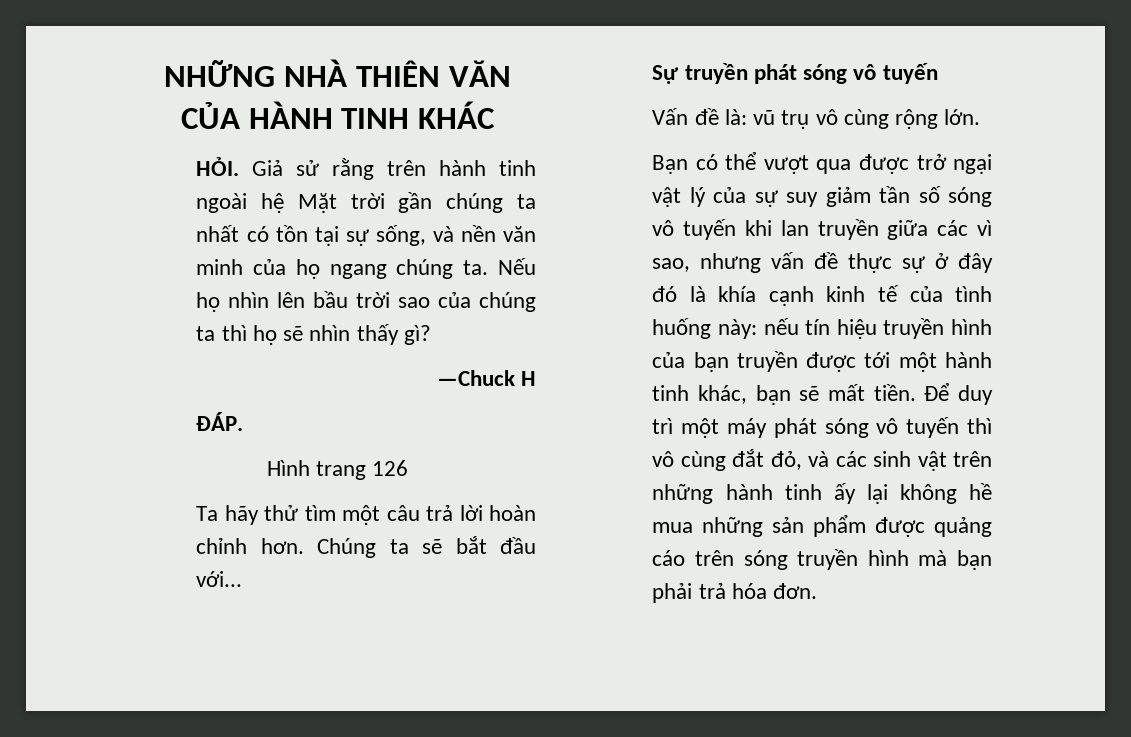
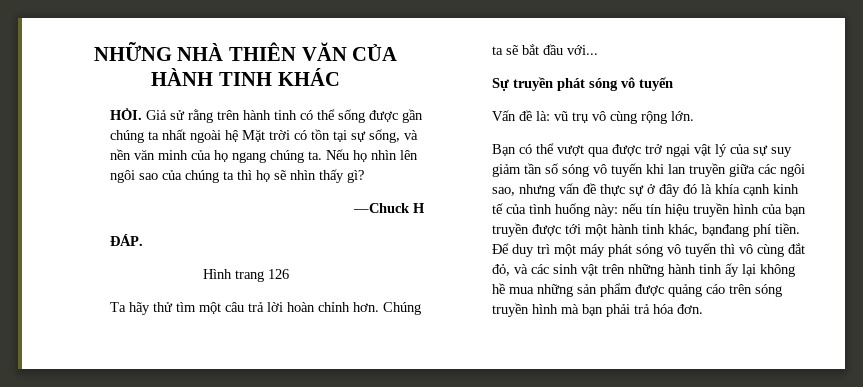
- HỎI. Giả sử rằng trên hành tinh ngoài hệ Mặt trời gần chúng ta nhất có tồn tại sự sống, và nền văn minh của họ ngang chúng ta.
+ HỎI. Giả sử rằng trên hành tinh có thể sống được gần chúng ta nhất ngoài hệ Mặt trời có tồn tại sự sống, và nền văn minh của họ ngang chúng ta.
- Nếu họ nhìn lên bầu trời sao của chúng ta thì họ sẽ nhìn thấy gì?
+ Nếu họ nhìn lên ngôi sao của chúng ta thì họ sẽ nhìn thấy gì?
- Bạn có thể vượt qua được trở ngại vật lý của sự suy giảm tần số sóng vô tuyến khi lan truyền giữa các vì sao, nhưng vấn đề thực sự ở đây đó là khía cạnh kinh tế của tình huống này: nếu tín hiệu truyền hình của bạn truyền được tới một hành tinh khác, bạn sẽ mất tiền.
+ Bạn có thể vượt qua được trở ngại vật lý của sự suy giảm tần số sóng vô tuyến khi lan truyền giữa các ngôi sao, nhưng vấn đề thực sự ở đây đó là khía cạnh kinh tế của tình huống này: nếu tín hiệu truyền hình của bạn truyền được tới một hành tinh khác, bạnđang phí tiền.

